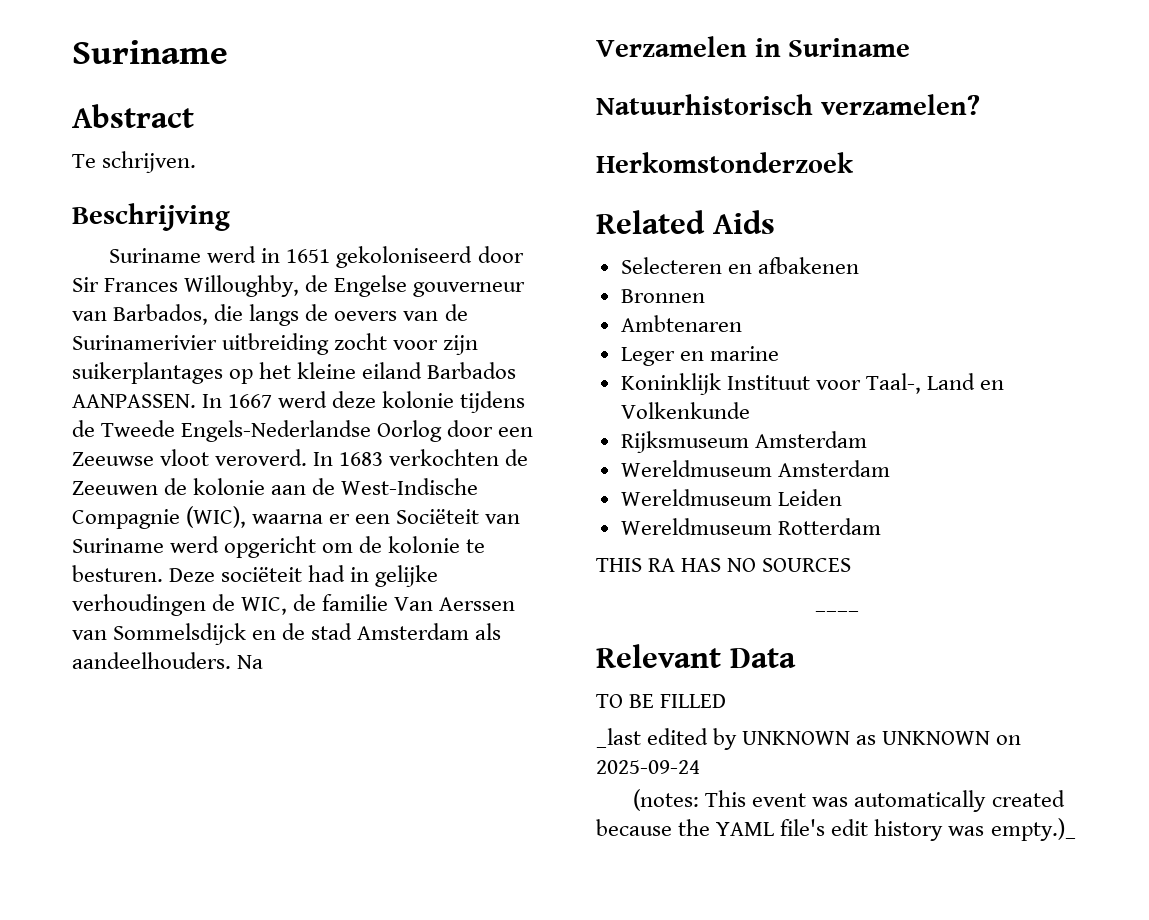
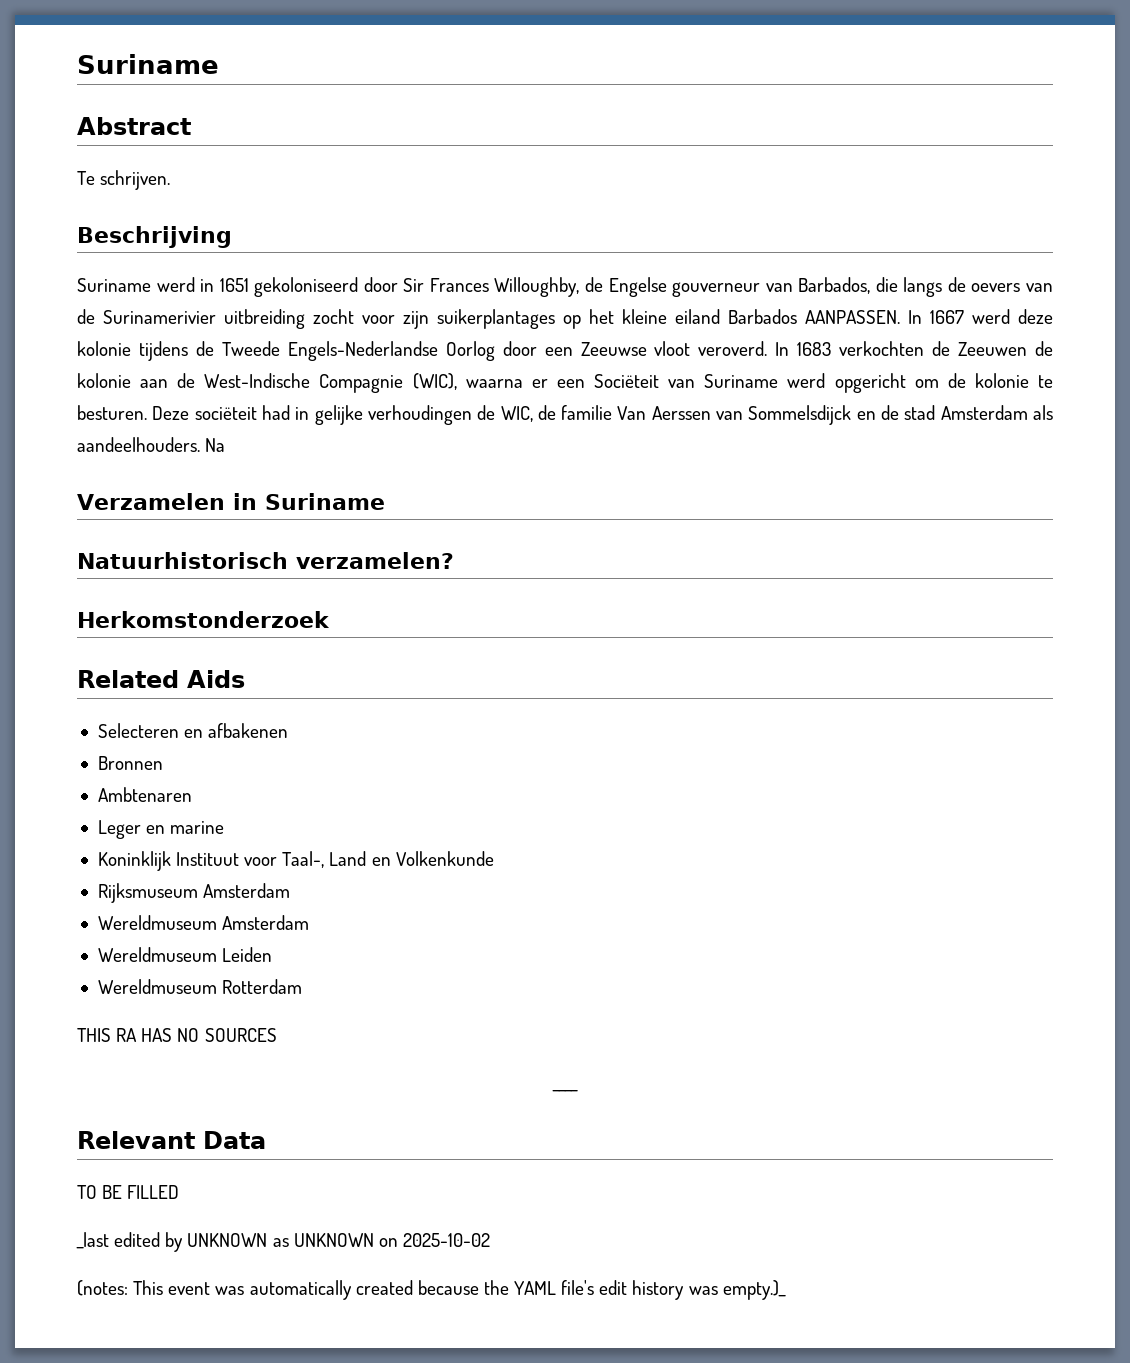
- _last edited by UNKNOWN as UNKNOWN on 2025-09-24
+ _last edited by UNKNOWN as UNKNOWN on 2025-10-02

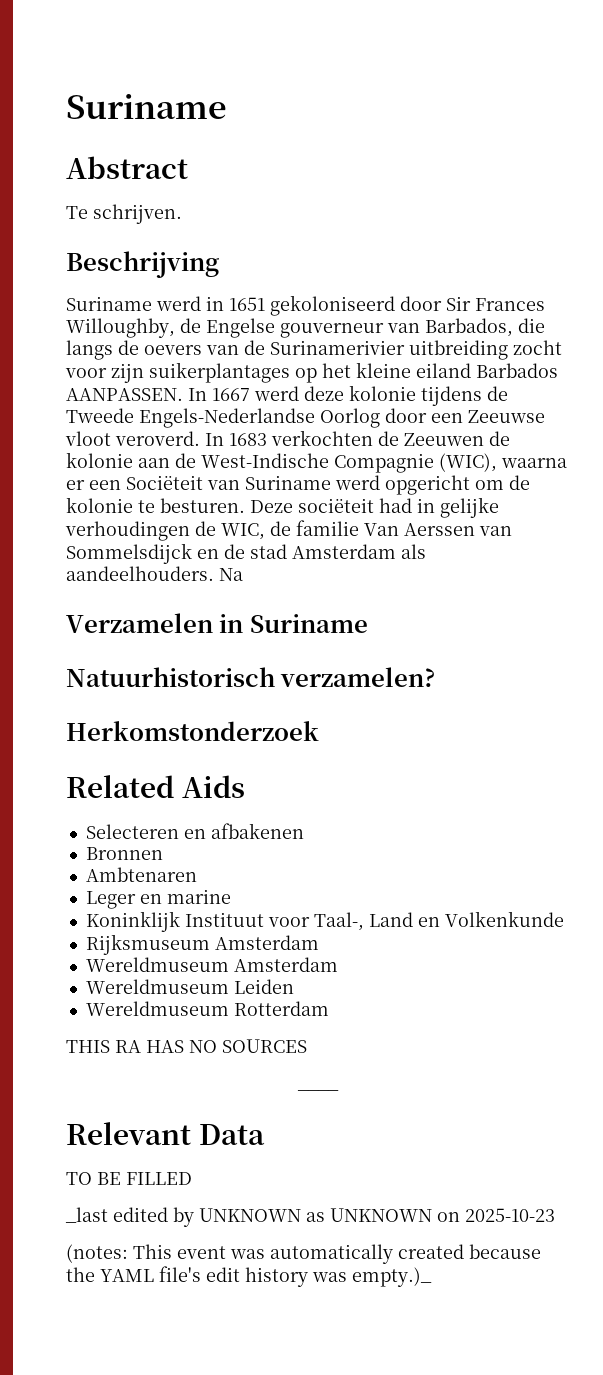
- _last edited by UNKNOWN as UNKNOWN on 2025-10-02
+ _last edited by UNKNOWN as UNKNOWN on 2025-10-23

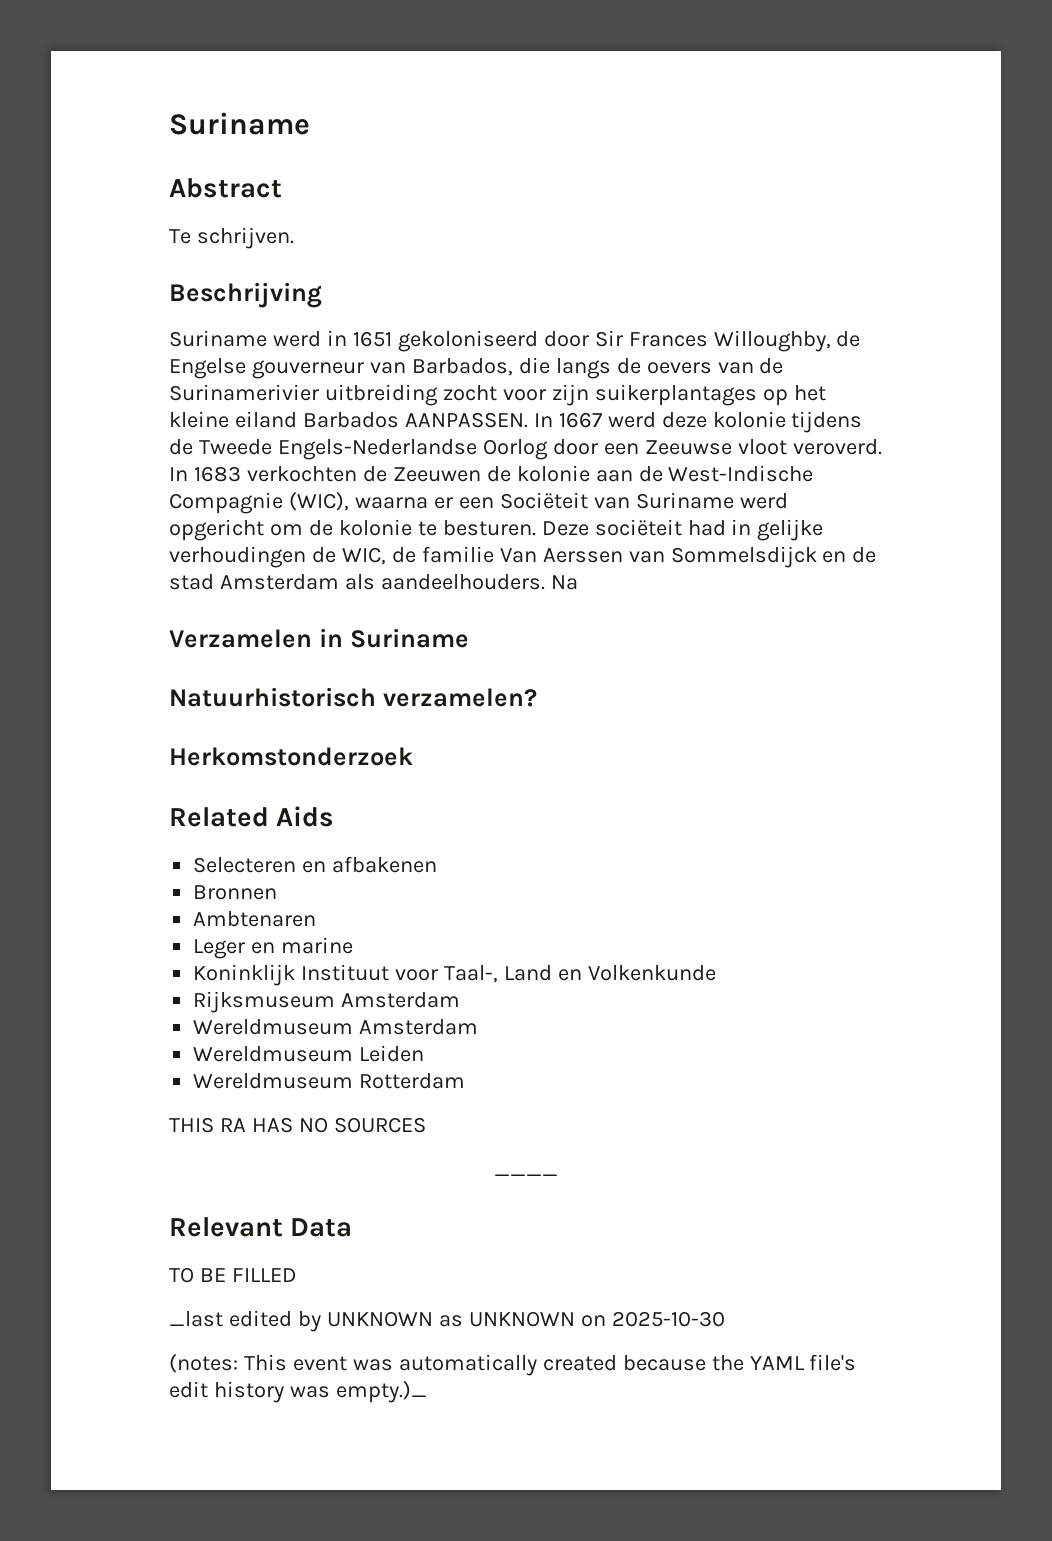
- _last edited by UNKNOWN as UNKNOWN on 2025-10-23
+ _last edited by UNKNOWN as UNKNOWN on 2025-10-30

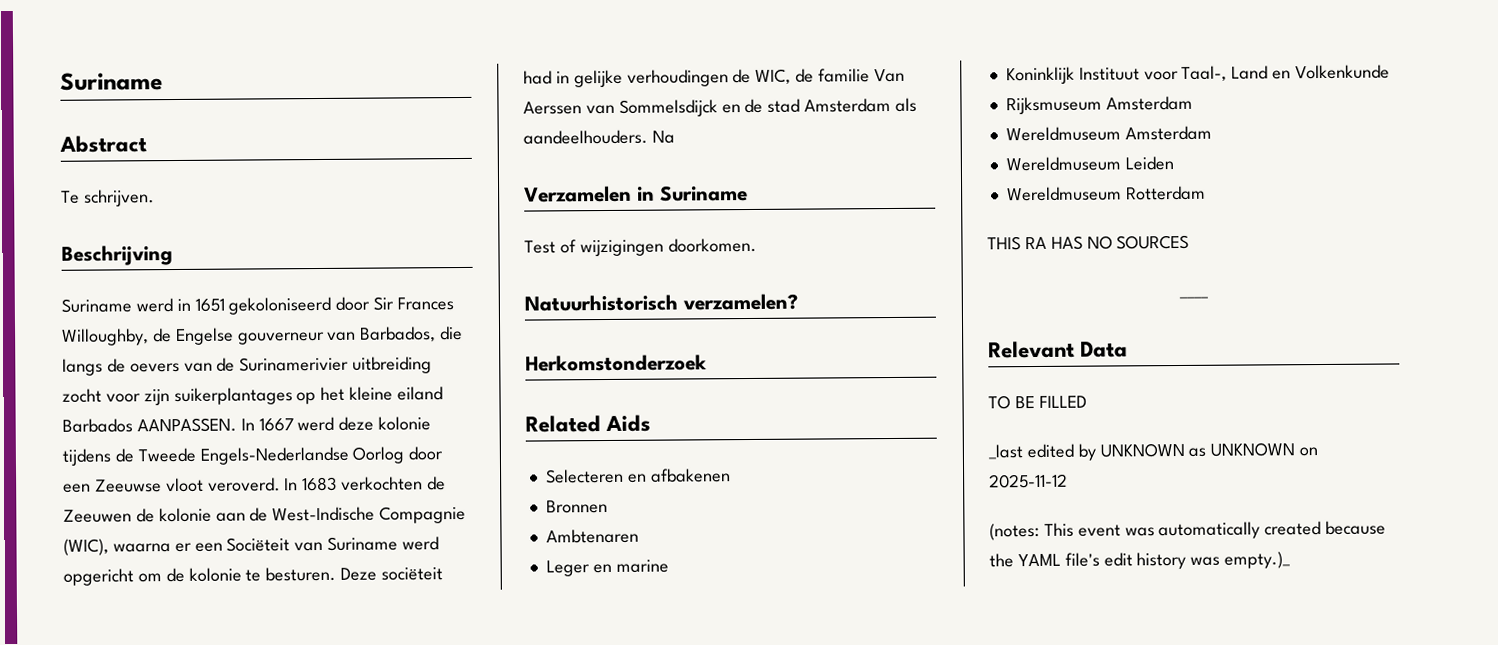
+ Test of wijzigingen doorkomen.
- _last edited by UNKNOWN as UNKNOWN on 2025-10-30
+ _last edited by UNKNOWN as UNKNOWN on 2025-11-12

